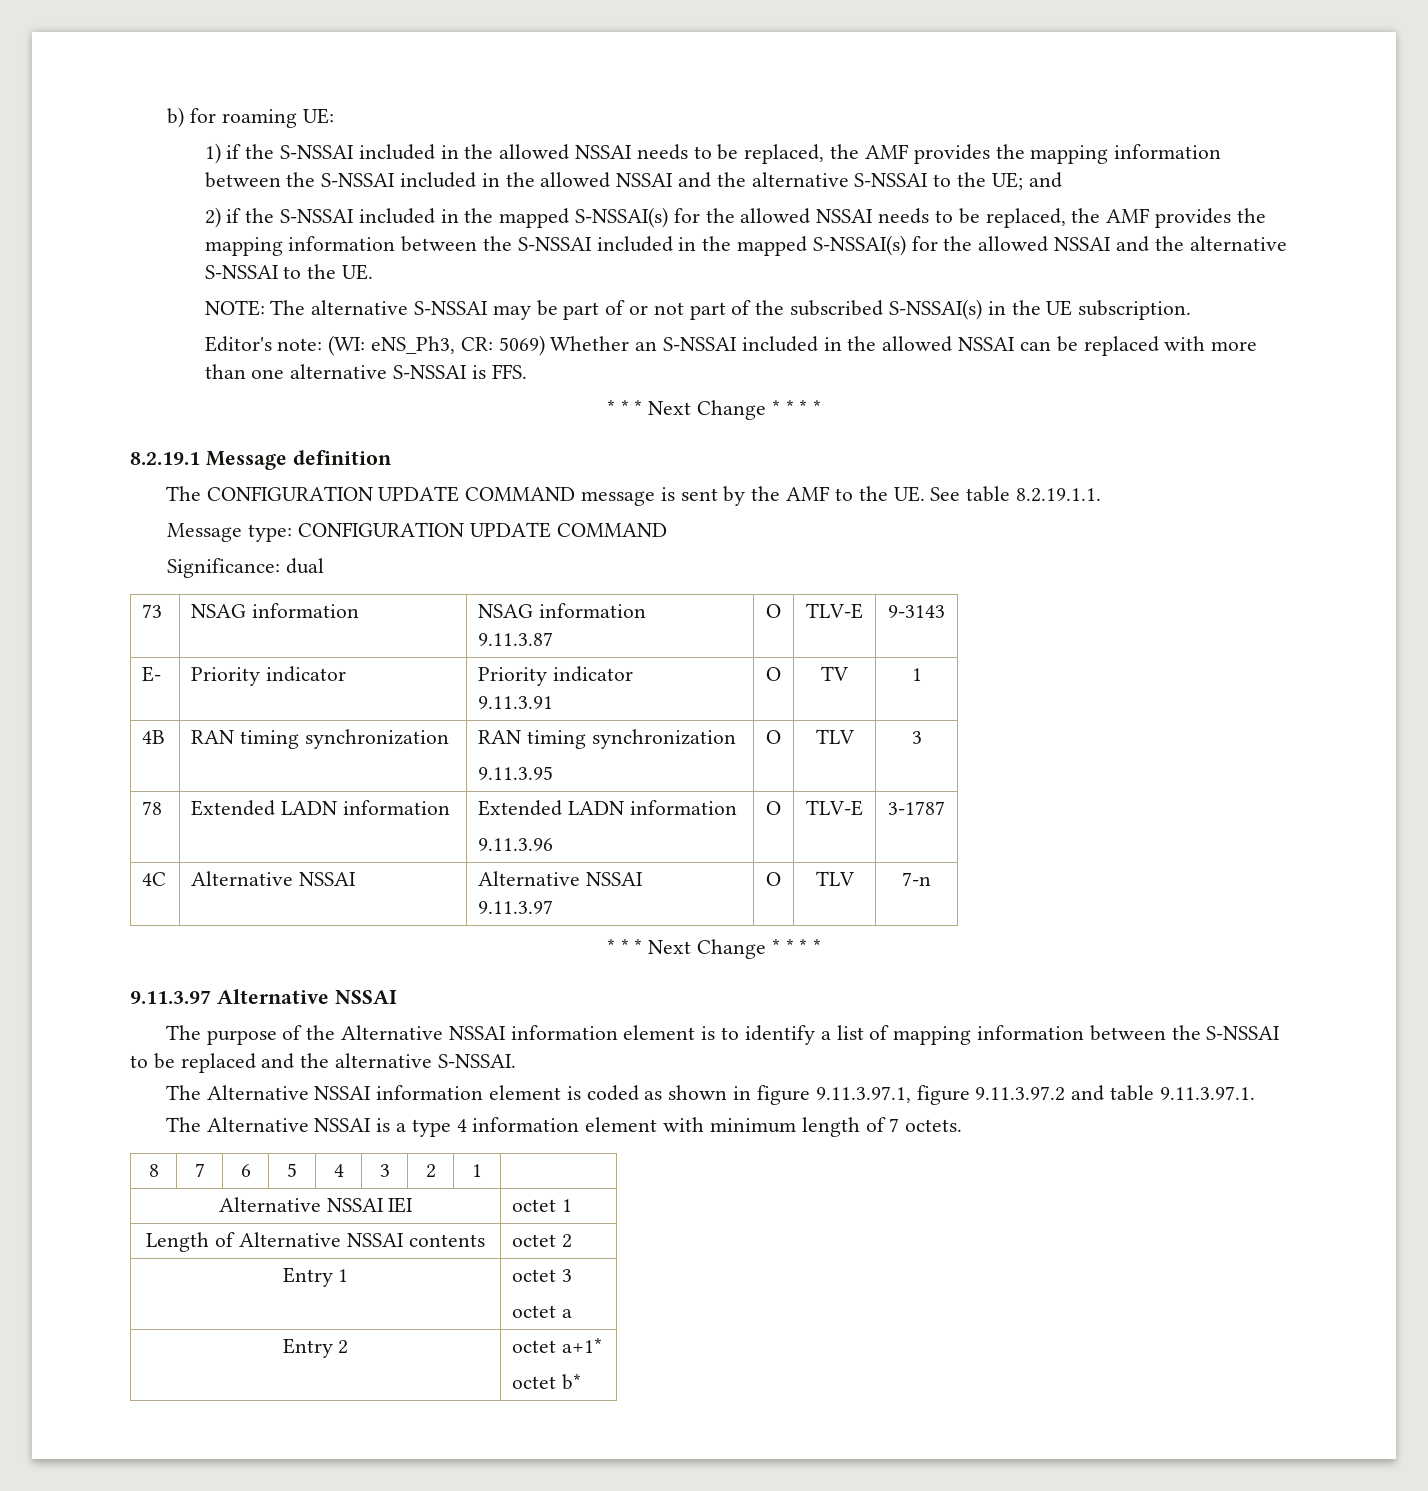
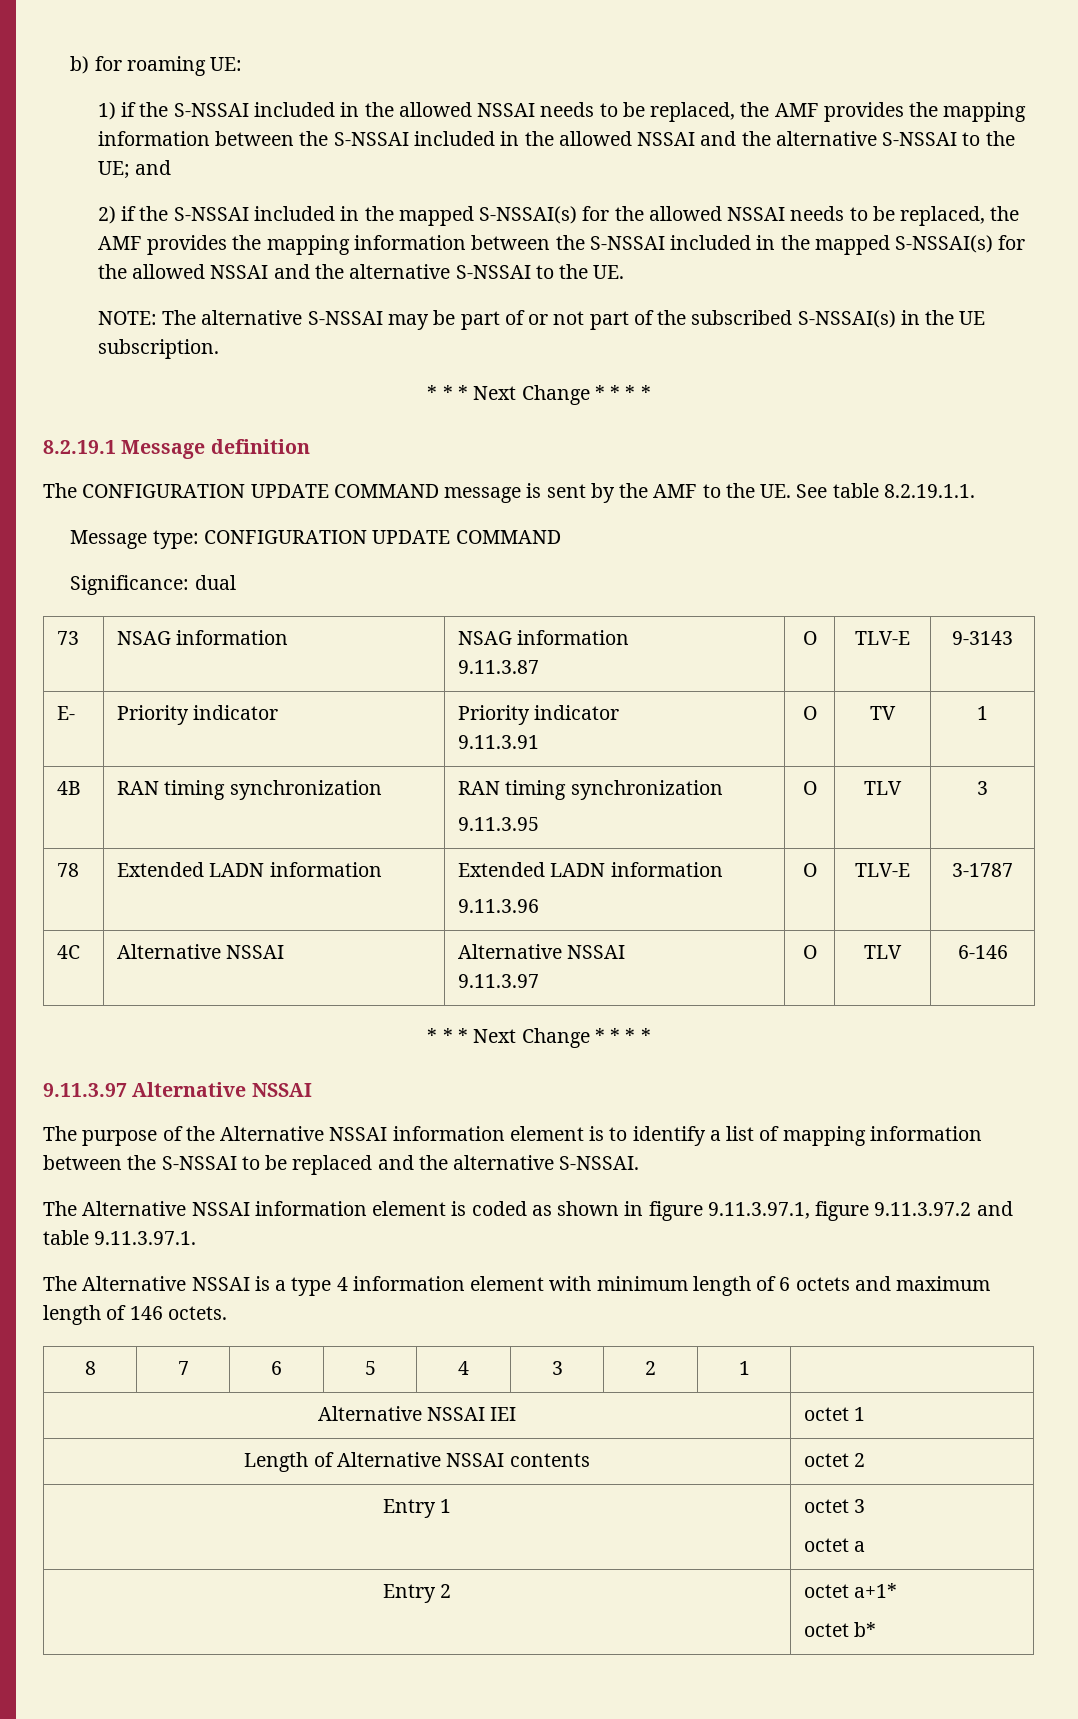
- Editor's note: (WI: eNS_Ph3, CR: 5069) Whether an S-NSSAI included in the allowed NSSAI can be replaced with more than one alternative S-NSSAI is FFS.
  4C | Alternative NSSAI | Alternative NSSAI
- 9.11.3.97 | O | TLV | 7-n
+ 9.11.3.97 | O | TLV | 6-146
- The Alternative NSSAI is a type 4 information element with minimum length of 7 octets.
+ The Alternative NSSAI is a type 4 information element with minimum length of 6 octets and maximum length of 146 octets.

